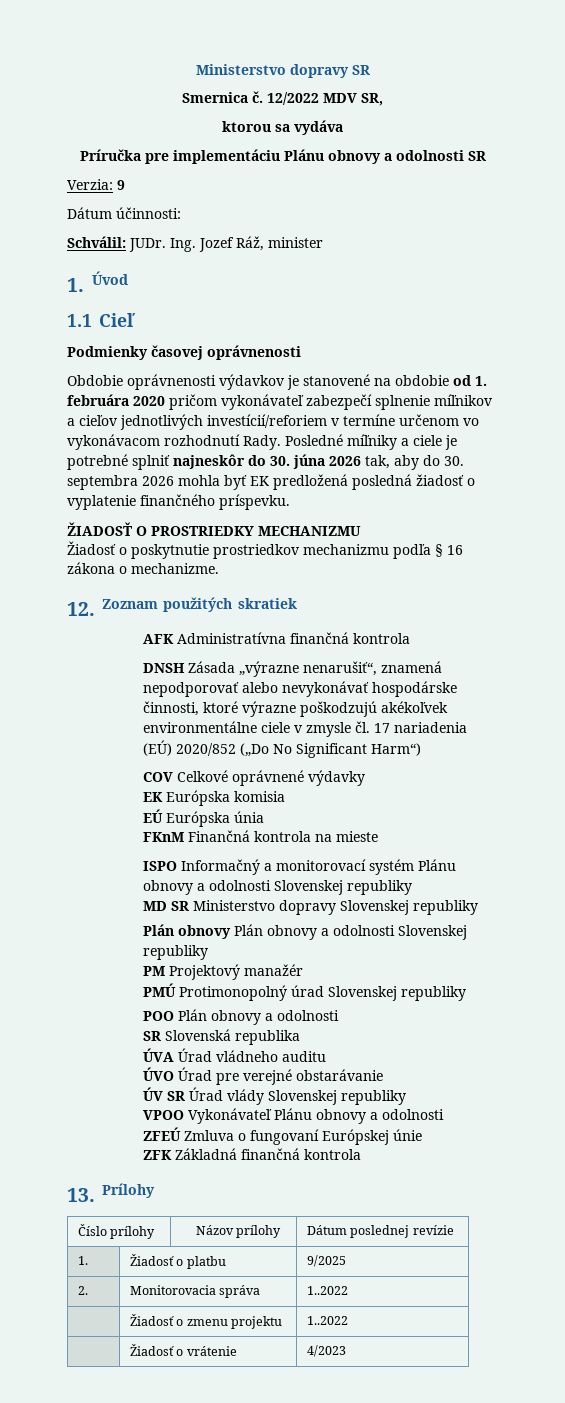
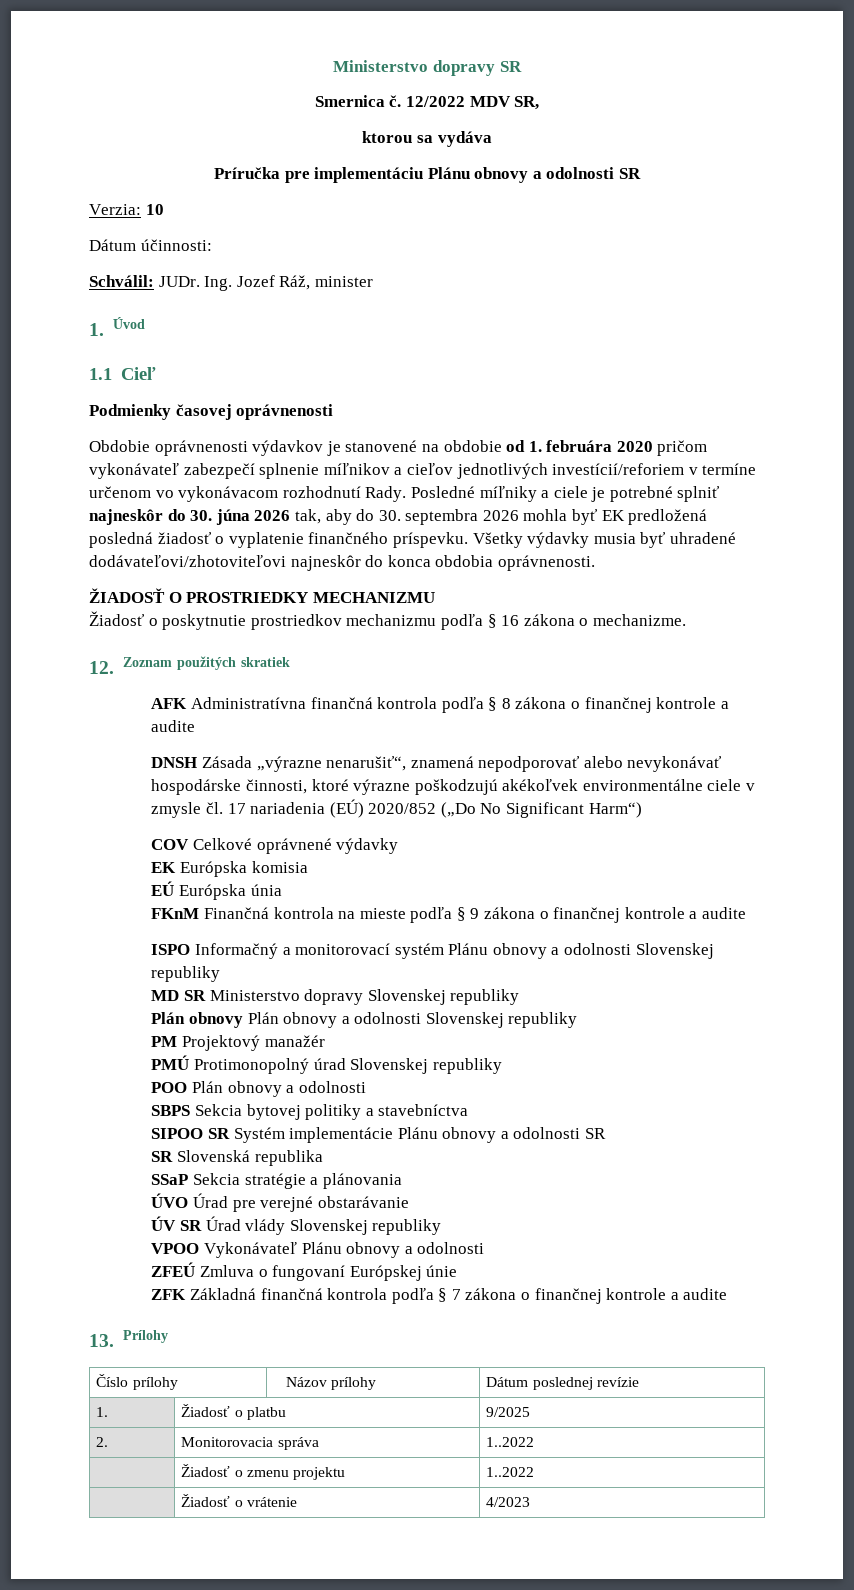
- Verzia: 9
+ Verzia: 10
+ Všetky výdavky musia byť uhradené dodávateľovi/zhotoviteľovi najneskôr do konca obdobia oprávnenosti.
- AFK Administratívna finančná kontrola
+ AFK Administratívna finančná kontrola podľa § 8 zákona o finančnej kontrole a audite
- FKnM Finančná kontrola na mieste
+ FKnM Finančná kontrola na mieste podľa § 9 zákona o finančnej kontrole a audite
+ SBPS Sekcia bytovej politiky a stavebníctva
+ SIPOO SR Systém implementácie Plánu obnovy a odolnosti SR
  SR Slovenská republika
- ÚVA Úrad vládneho auditu
+ SSaP Sekcia stratégie a plánovania
- ZFK Základná finančná kontrola
+ ZFK Základná finančná kontrola podľa § 7 zákona o finančnej kontrole a audite

